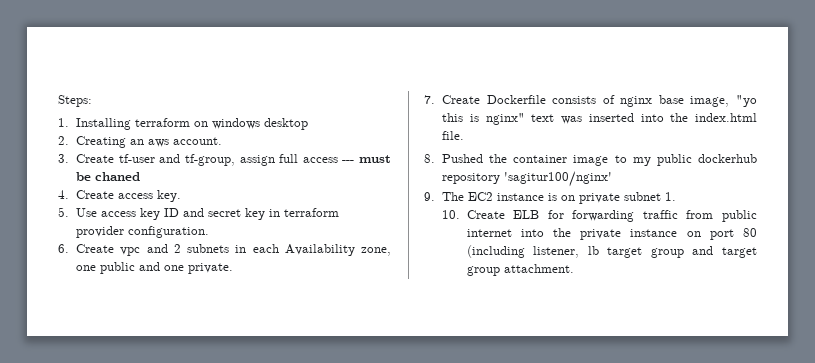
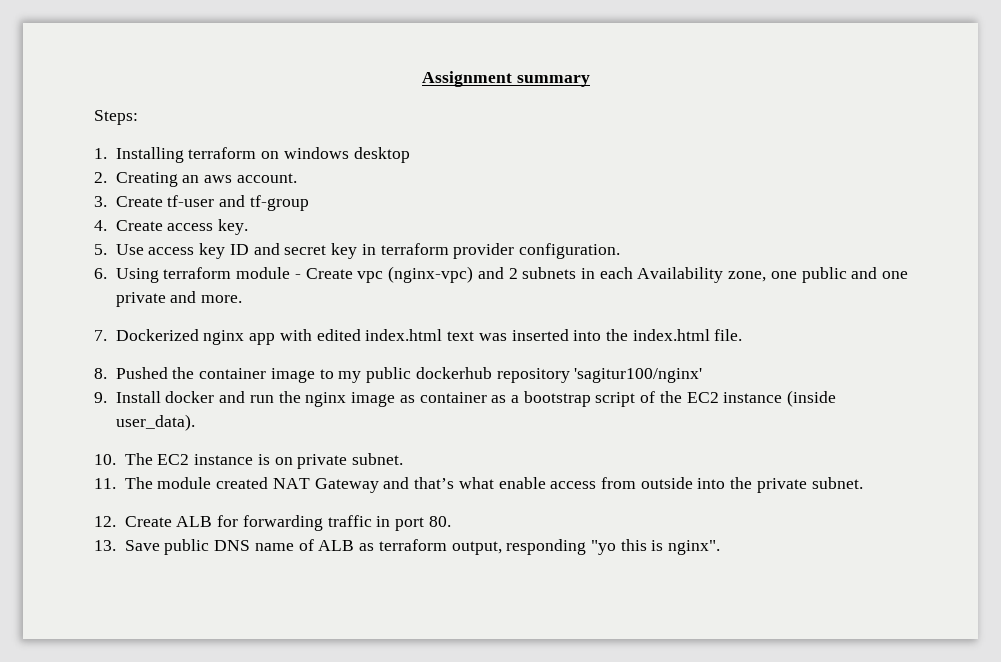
+ Assignment summary
- 3. Create tf-user and tf-group, assign full access --- must be chaned
+ 3. Create tf-user and tf-group
- 6. Create vpc and 2 subnets in each Availability zone, one public and one private.
- 7. Create Dockerfile consists of nginx base image, "yo this is nginx" text was inserted into the index.html file.
+ 6. Using terraform module - Create vpc (nginx-vpc) and 2 subnets in each Availability zone, one public and one private and more.
+ 7. Dockerized nginx app with edited index.html text was inserted into the index.html file.
- 9. The EC2 instance is on private subnet 1.
- 10. Create ELB for forwarding traffic from public internet into the private instance on port 80 (including listener, lb target group and target group attachment.
+ 9. Install docker and run the nginx image as container as a bootstrap script of the EC2 instance (inside user_data).
+ 10. The EC2 instance is on private subnet.
+ 11. The module created NAT Gateway and that’s what enable access from outside into the private subnet.
+ 12. Create ALB for forwarding traffic in port 80.
+ 13. Save public DNS name of ALB as terraform output, responding "yo this is nginx".

